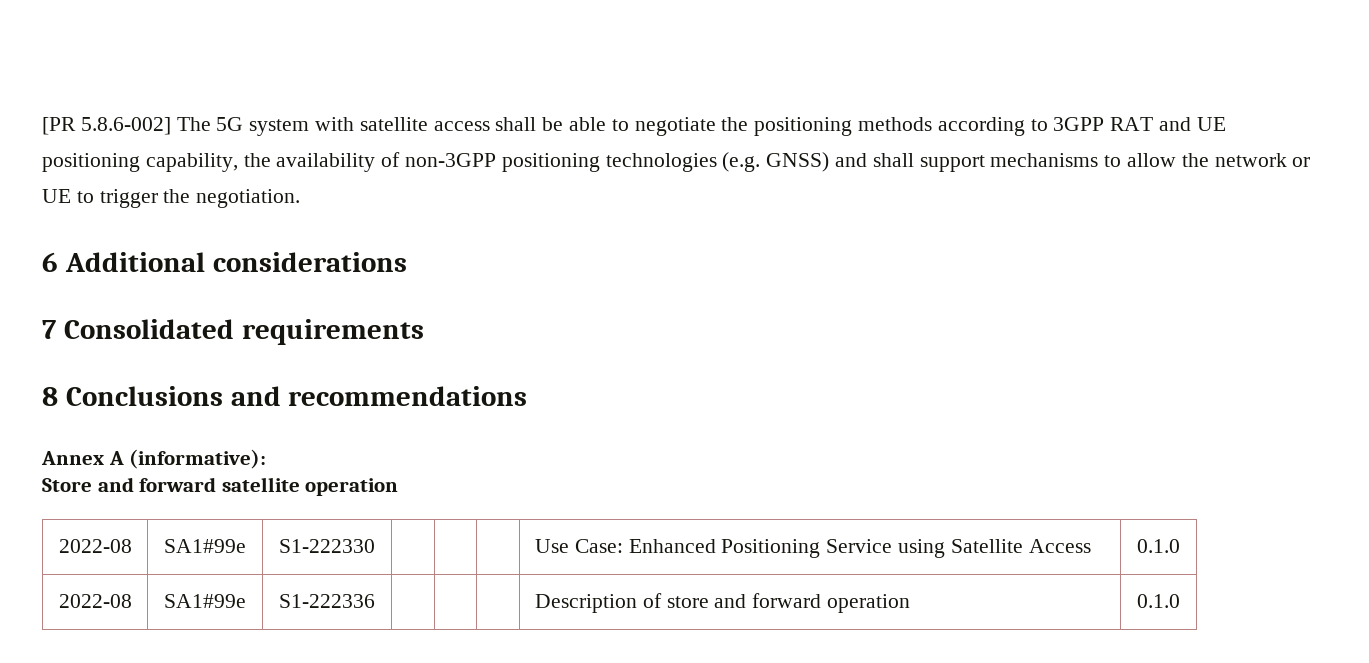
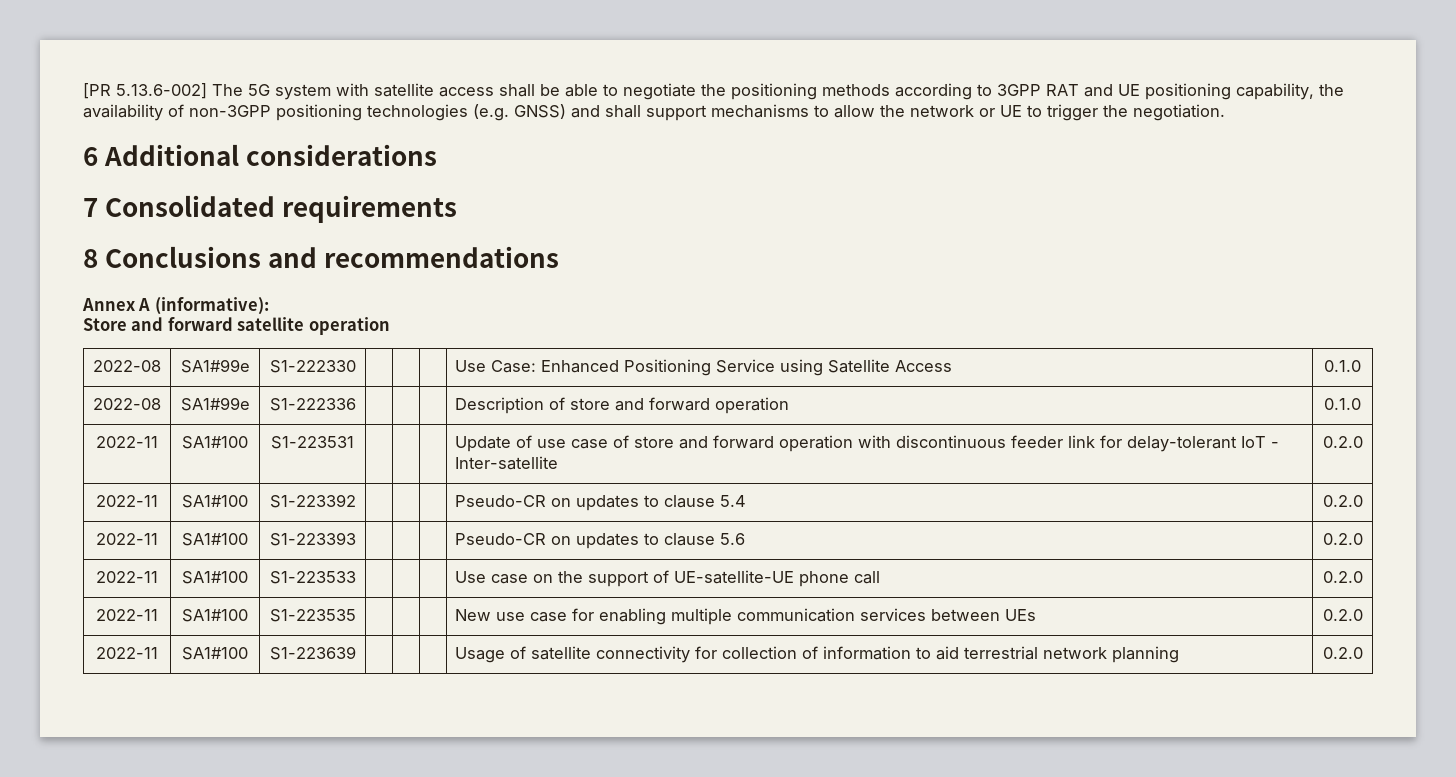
- [PR 5.8.6-002] The 5G system with satellite access shall be able to negotiate the positioning methods according to 3GPP RAT and UE positioning capability, the availability of non-3GPP positioning technologies (e.g. GNSS) and shall support mechanisms to allow the network or UE to trigger the negotiation.
+ [PR 5.13.6-002] The 5G system with satellite access shall be able to negotiate the positioning methods according to 3GPP RAT and UE positioning capability, the availability of non-3GPP positioning technologies (e.g. GNSS) and shall support mechanisms to allow the network or UE to trigger the negotiation.
+ 2022-11 | SA1#100 | S1-223531 | | | | Update of use case of store and forward operation with discontinuous feeder link for delay-tolerant IoT - Inter-satellite | 0.2.0
+ 2022-11 | SA1#100 | S1-223392 | | | | Pseudo-CR on updates to clause 5.4 | 0.2.0
+ 2022-11 | SA1#100 | S1-223393 | | | | Pseudo-CR on updates to clause 5.6 | 0.2.0
+ 2022-11 | SA1#100 | S1-223533 | | | | Use case on the support of UE-satellite-UE phone call | 0.2.0
+ 2022-11 | SA1#100 | S1-223535 | | | | New use case for enabling multiple communication services between UEs | 0.2.0
+ 2022-11 | SA1#100 | S1-223639 | | | | Usage of satellite connectivity for collection of information to aid terrestrial network planning | 0.2.0

